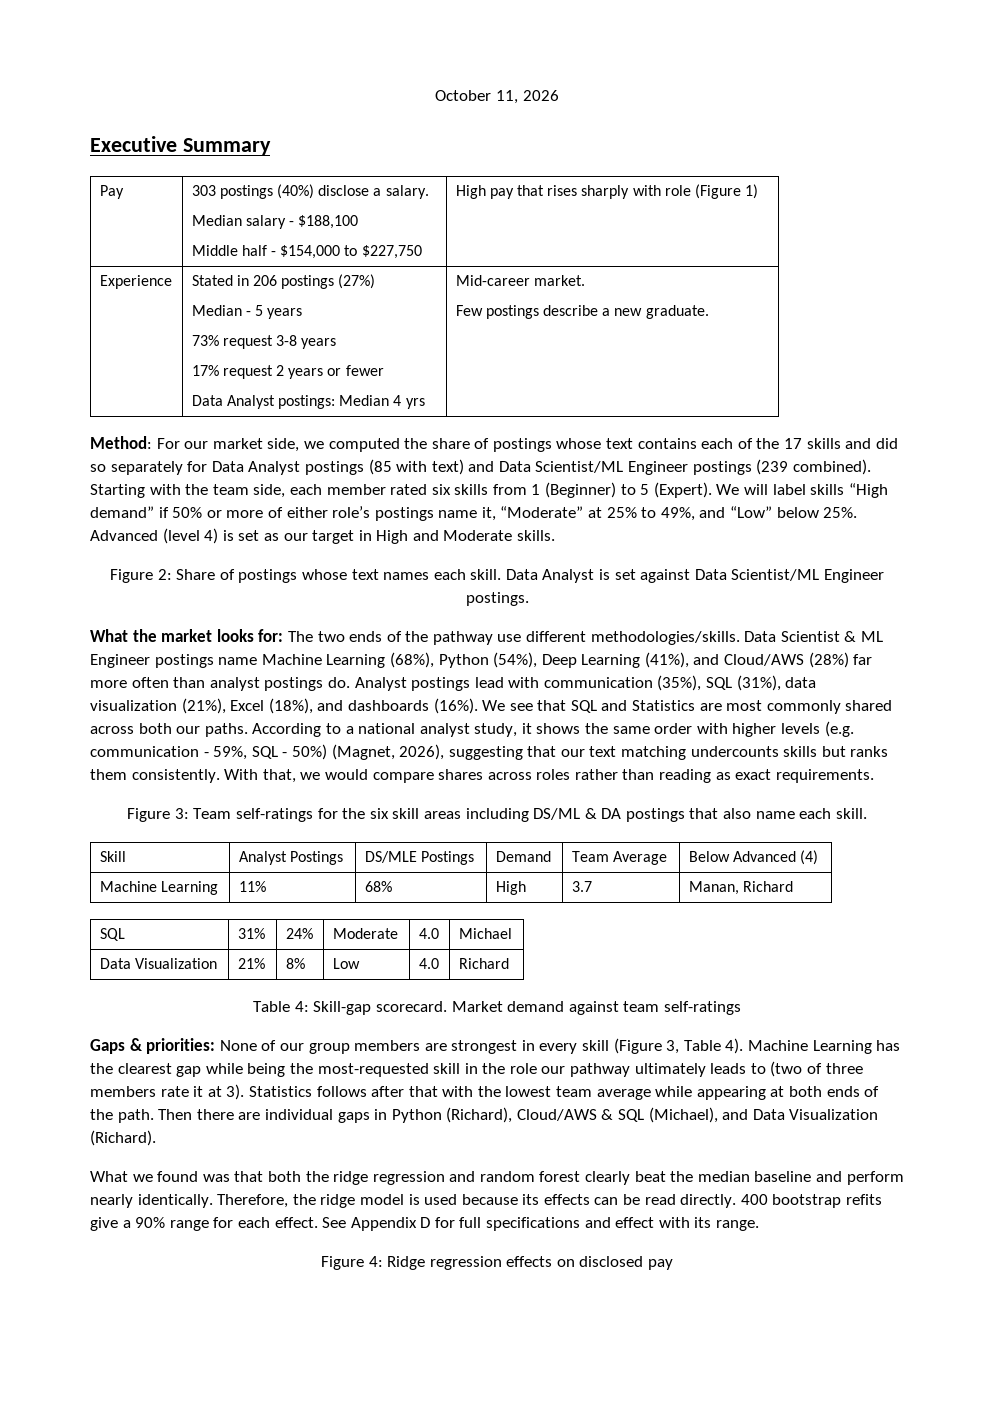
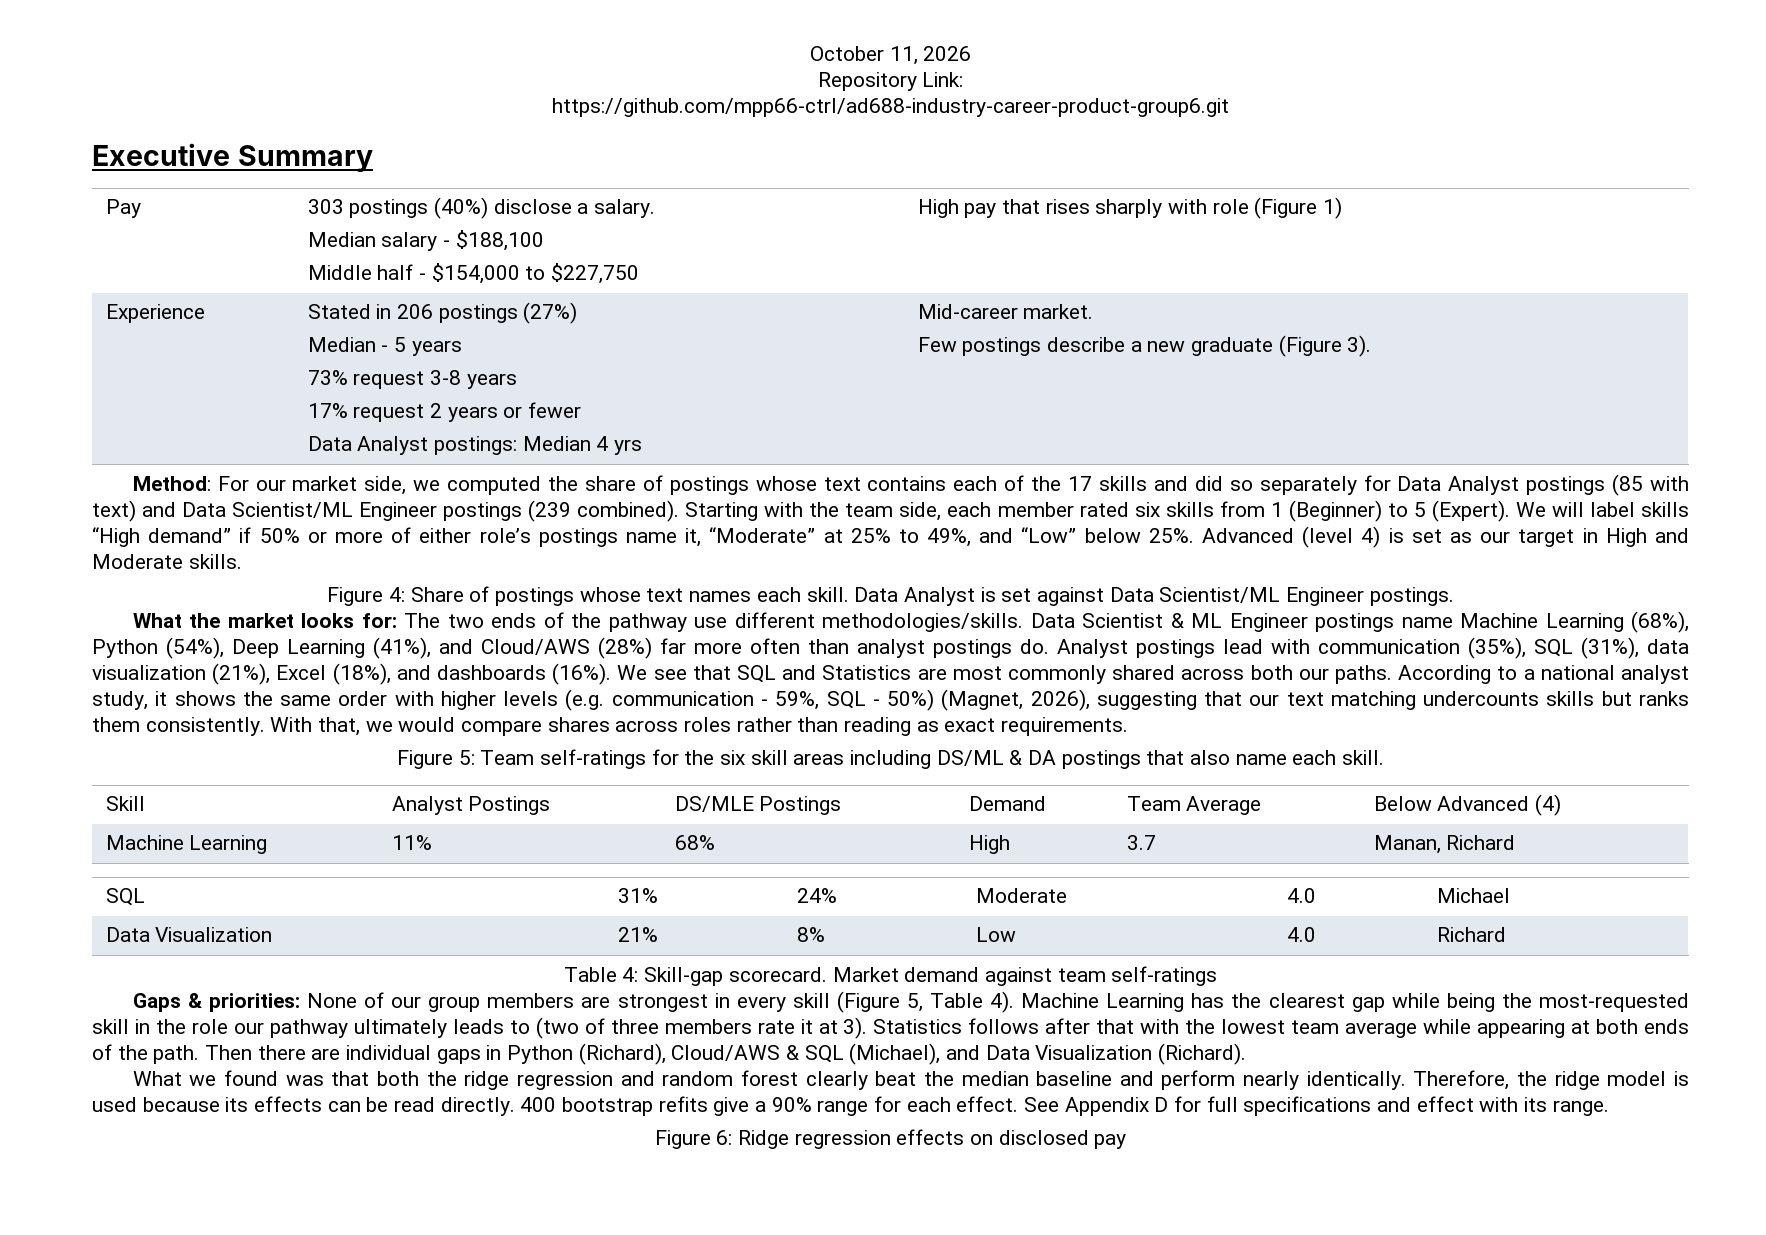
+ Repository Link:
+ https://github.com/mpp66-ctrl/ad688-industry-career-product-group6.git
  Experience | Stated in 206 postings (27%)
  Median - 5 years
  73% request 3-8 years
  17% request 2 years or fewer
  Data Analyst postings: Median 4 yrs | Mid-career market.
- Few postings describe a new graduate.
+ Few postings describe a new graduate (Figure 3).
- Figure 2: Share of postings whose text names each skill.
+ Figure 4: Share of postings whose text names each skill.
- Figure 3: Team self-ratings for the six skill areas including DS/ML & DA postings that also name each skill.
+ Figure 5: Team self-ratings for the six skill areas including DS/ML & DA postings that also name each skill.
- Gaps & priorities: None of our group members are strongest in every skill (Figure 3, Table 4).
+ Gaps & priorities: None of our group members are strongest in every skill (Figure 5, Table 4).
- Figure 4: Ridge regression effects on disclosed pay
+ Figure 6: Ridge regression effects on disclosed pay

